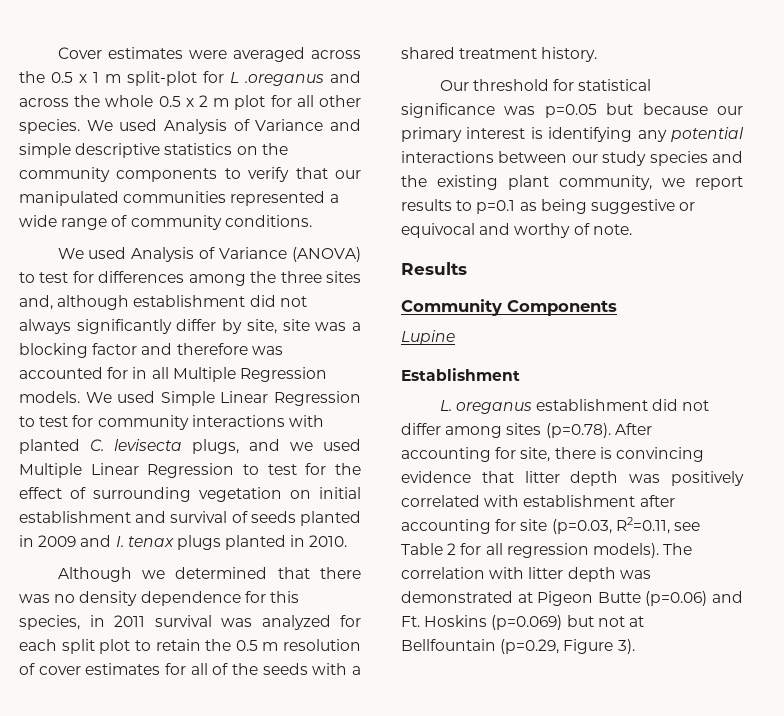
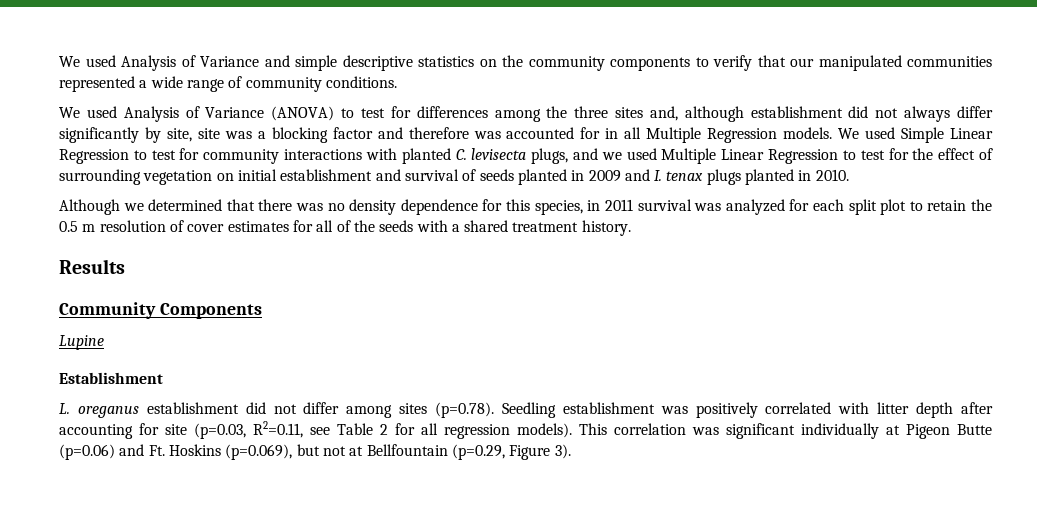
- Cover estimates were averaged across the 0.5 x 1 m split-plot for L .oreganus and across the whole 0.5 x 2 m plot for all other species.
- We used Analysis of Variance (ANOVA) to test for differences among the three sites and, although establishment did not always significantly differ by site, site was a blocking factor and therefore was accounted for in all Multiple Regression models.
+ We used Analysis of Variance (ANOVA) to test for differences among the three sites and, although establishment did not always differ significantly by site, site was a blocking factor and therefore was accounted for in all Multiple Regression models.
- Our threshold for statistical significance was p=0.05 but because our primary interest is identifying any potential interactions between our study species and the existing plant community, we report results to p=0.1 as being suggestive or equivocal and worthy of note.
- L. oreganus establishment did not differ among sites (p=0.78). After accounting for site, there is convincing evidence that litter depth was positively correlated with establishment after accounting for site (p=0.03, R2=0.11, see Table 2 for all regression models).
+ L. oreganus establishment did not differ among sites (p=0.78). Seedling establishment was positively correlated with litter depth after accounting for site (p=0.03, R2=0.11, see Table 2 for all regression models).
- The correlation with litter depth was demonstrated at Pigeon Butte (p=0.06) and Ft. Hoskins (p=0.069) but not at Bellfountain (p=0.29, Figure 3).
+ This correlation was significant individually at Pigeon Butte (p=0.06) and Ft. Hoskins (p=0.069), but not at Bellfountain (p=0.29, Figure 3).

